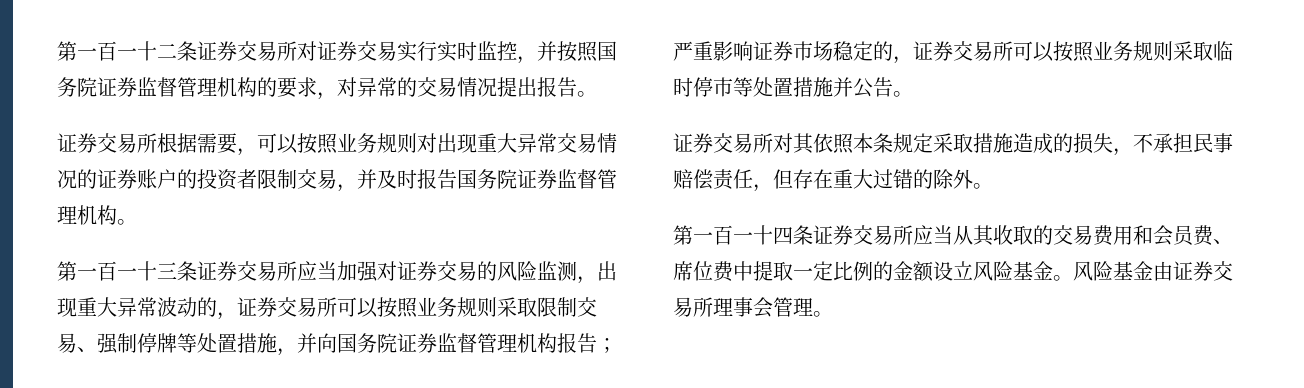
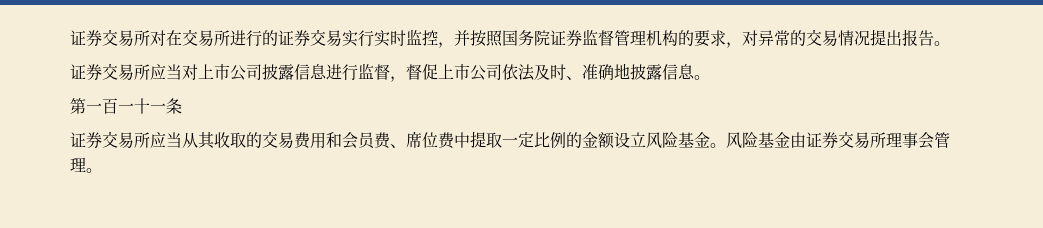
- 第一百一十二条证券交易所对证券交易实行实时监控，并按照国务院证券监督管理机构的要求，对异常的交易情况提出报告。
+ 证券交易所对在交易所进行的证券交易实行实时监控，并按照国务院证券监督管理机构的要求，对异常的交易情况提出报告。
- 证券交易所根据需要，可以按照业务规则对出现重大异常交易情况的证券账户的投资者限制交易，并及时报告国务院证券监督管理机构。
- 第一百一十三条证券交易所应当加强对证券交易的风险监测，出现重大异常波动的，证券交易所可以按照业务规则采取限制交易、强制停牌等处置措施，并向国务院证券监督管理机构报告；严重影响证券市场稳定的，证券交易所可以按照业务规则采取临时停市等处置措施并公告。
- 证券交易所对其依照本条规定采取措施造成的损失，不承担民事赔偿责任，但存在重大过错的除外。
- 第一百一十四条证券交易所应当从其收取的交易费用和会员费、席位费中提取一定比例的金额设立风险基金。
+ 证券交易所应当对上市公司披露信息进行监督，督促上市公司依法及时、准确地披露信息。
+ 第一百一十一条
+ 证券交易所应当从其收取的交易费用和会员费、席位费中提取一定比例的金额设立风险基金。

